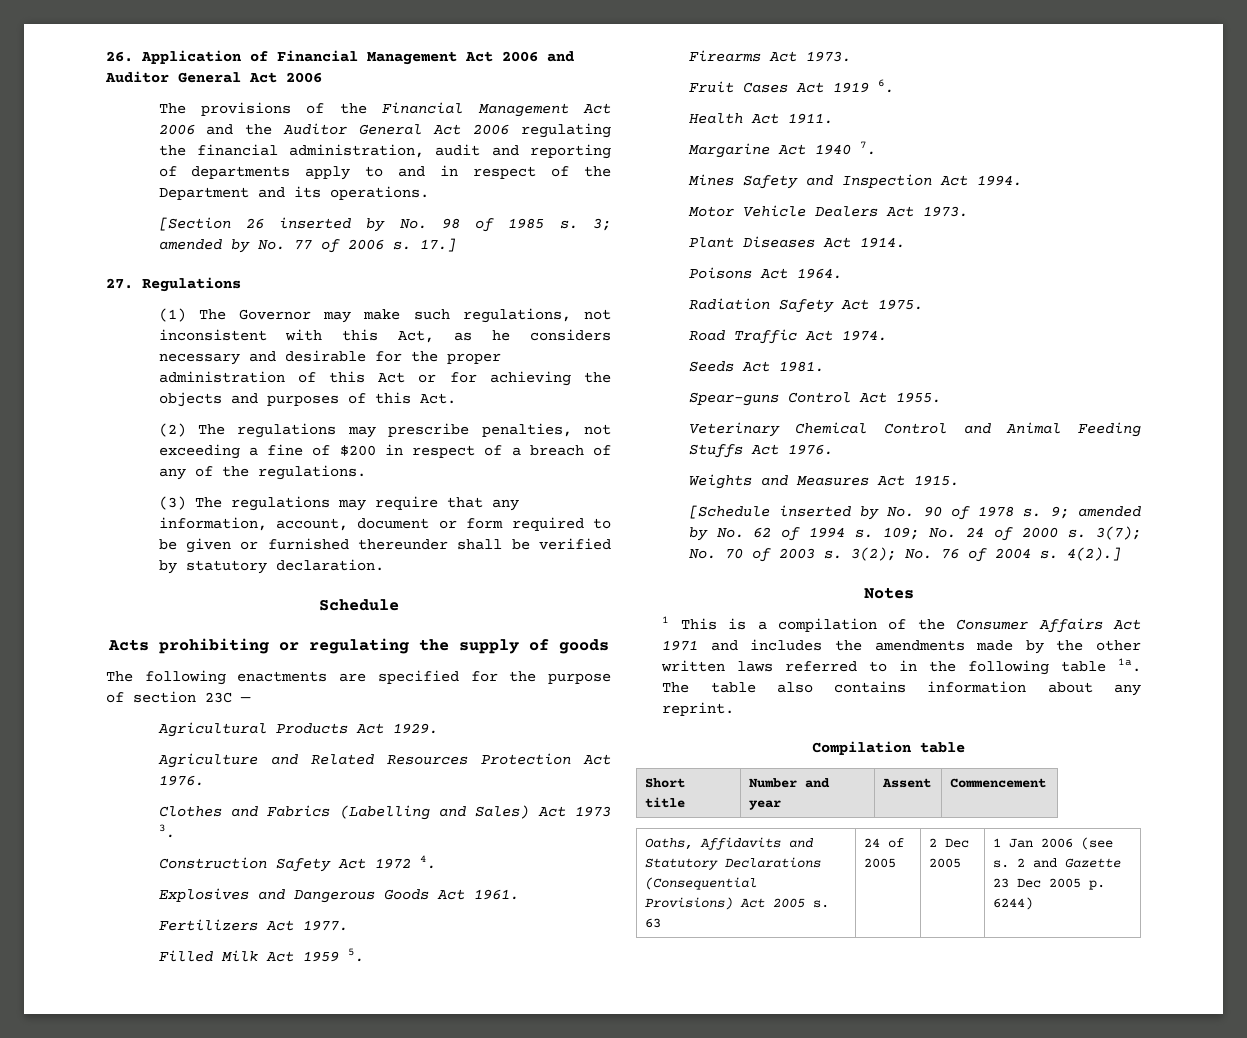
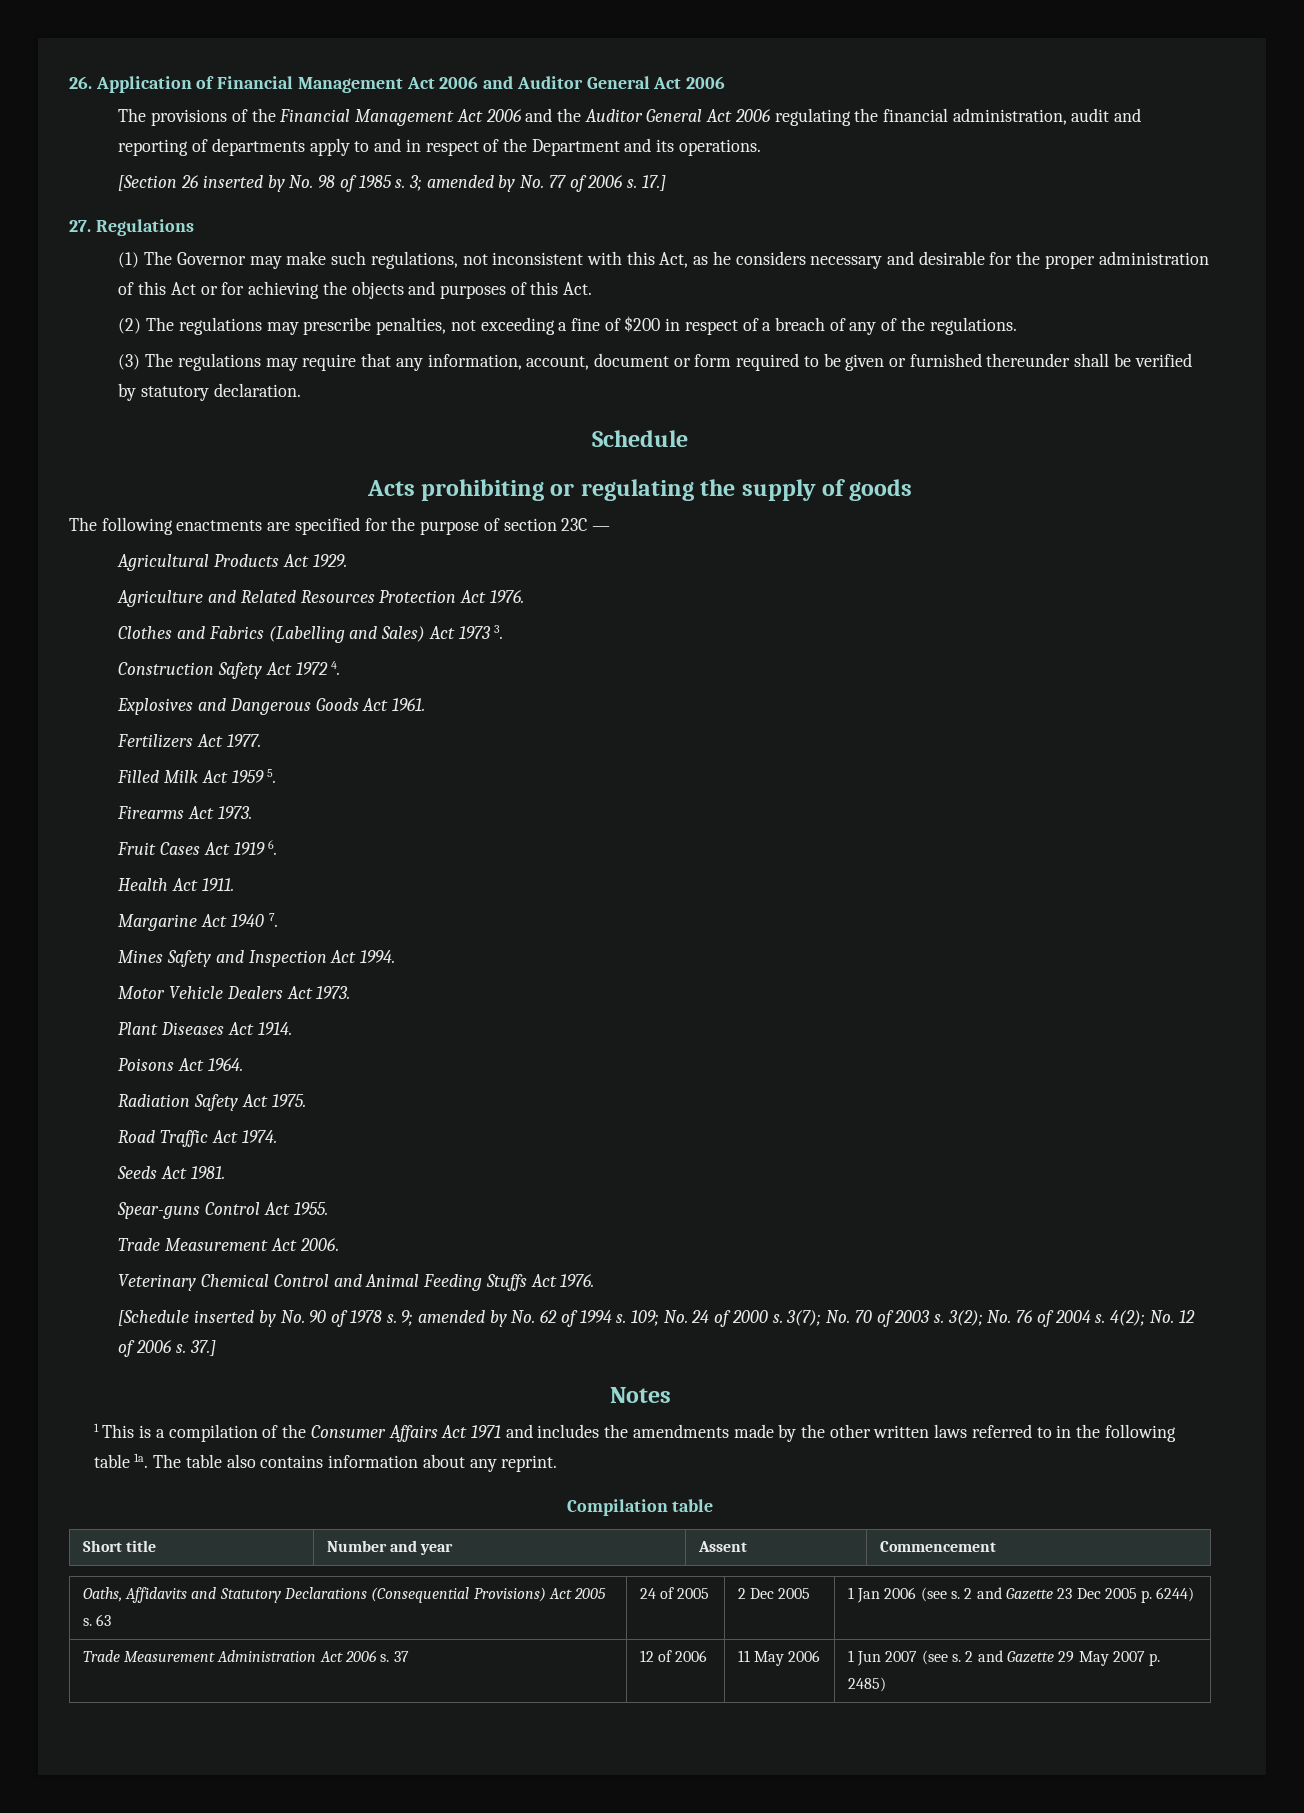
+ Trade Measurement Act 2006.
- Weights and Measures Act 1915.
- 4(2).]
+ 4(2); No. 12 of 2006 s. 37.]
+ Trade Measurement Administration Act 2006 s. 37 | 12 of 2006 | 11 May 2006 | 1 Jun 2007 (see s. 2 and Gazette 29 May 2007 p. 2485)

